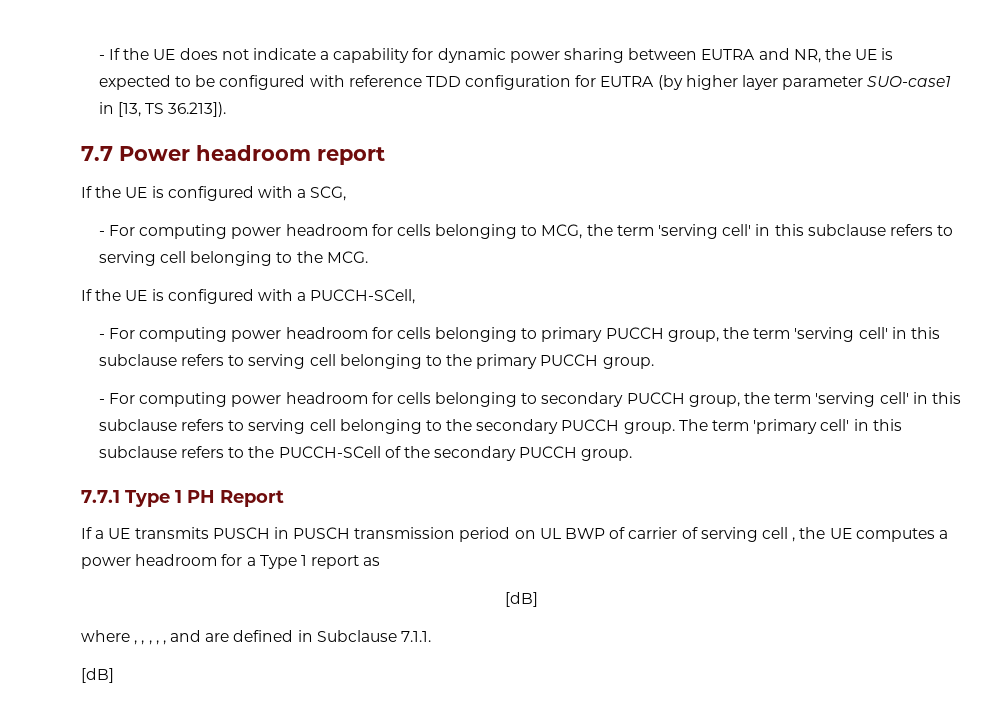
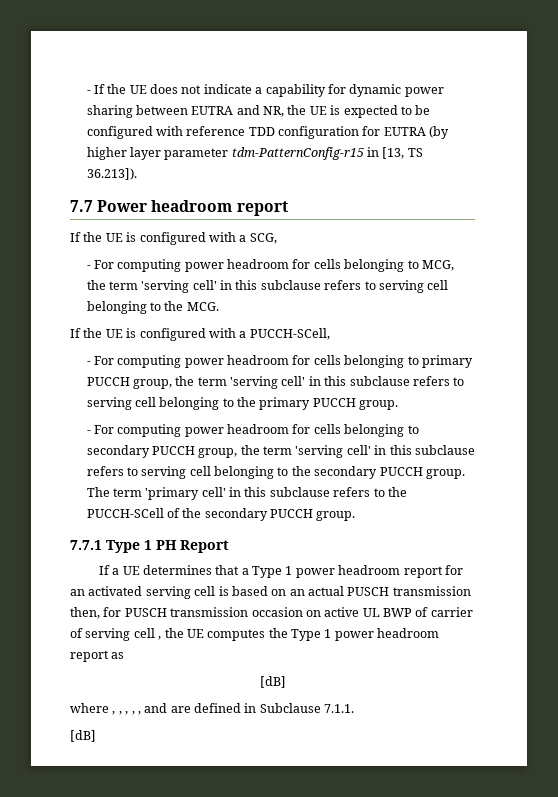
- - If the UE does not indicate a capability for dynamic power sharing between EUTRA and NR, the UE is expected to be configured with reference TDD configuration for EUTRA (by higher layer parameter SUO-case1 in [13, TS 36.213]).
+ - If the UE does not indicate a capability for dynamic power sharing between EUTRA and NR, the UE is expected to be configured with reference TDD configuration for EUTRA (by higher layer parameter tdm-PatternConfig-r15 in [13, TS 36.213]).
- If a UE transmits PUSCH in PUSCH transmission period on UL BWP of carrier of serving cell , the UE computes a power headroom for a Type 1 report as
+ If a UE determines that a Type 1 power headroom report for an activated serving cell is based on an actual PUSCH transmission then, for PUSCH transmission occasion on active UL BWP of carrier of serving cell , the UE computes the Type 1 power headroom report as

